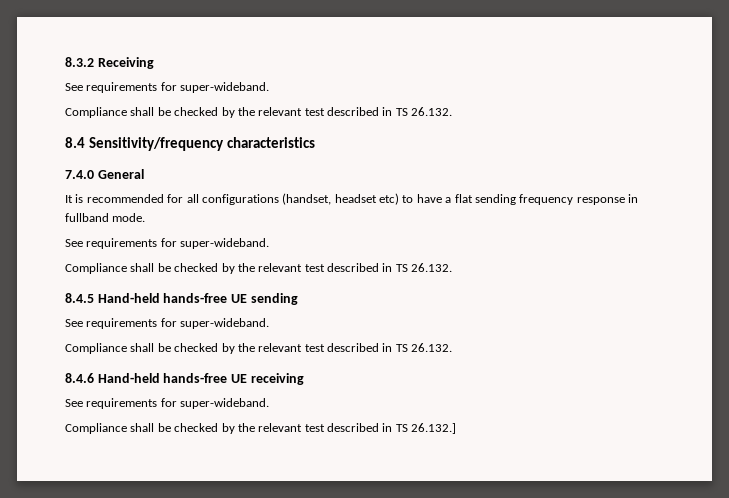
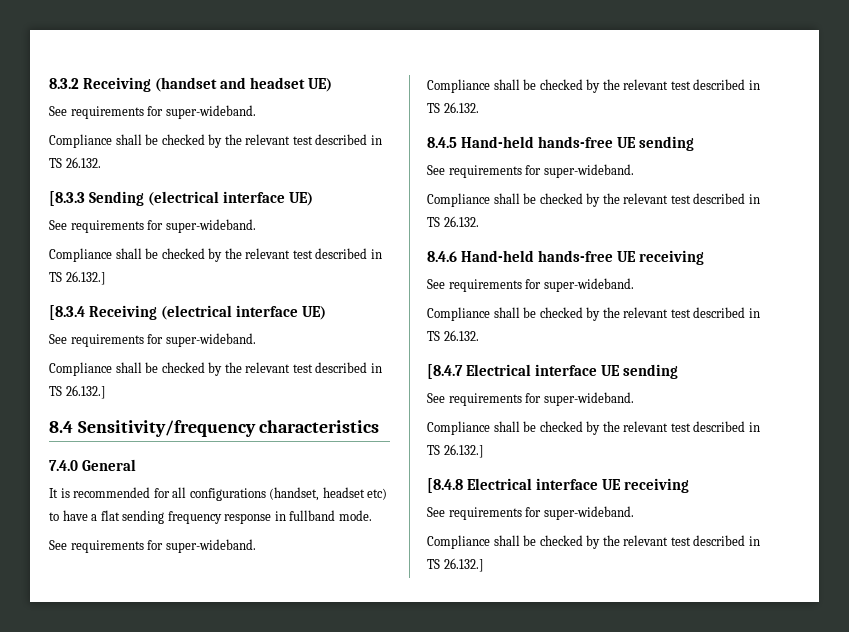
- 8.3.2 Receiving
+ 8.3.2 Receiving (handset and headset UE)
+ [8.3.3 Sending (electrical interface UE)
+ See requirements for super-wideband.
+ Compliance shall be checked by the relevant test described in TS 26.132.]
+ [8.3.4 Receiving (electrical interface UE)
+ See requirements for super-wideband.
+ Compliance shall be checked by the relevant test described in TS 26.132.]
  8.4.6 Hand-held hands-free UE receiving
+ See requirements for super-wideband.
+ Compliance shall be checked by the relevant test described in TS 26.132.
+ [8.4.7 Electrical interface UE sending
+ [8.4.8 Electrical interface UE receiving
+ See requirements for super-wideband.
+ Compliance shall be checked by the relevant test described in TS 26.132.]

